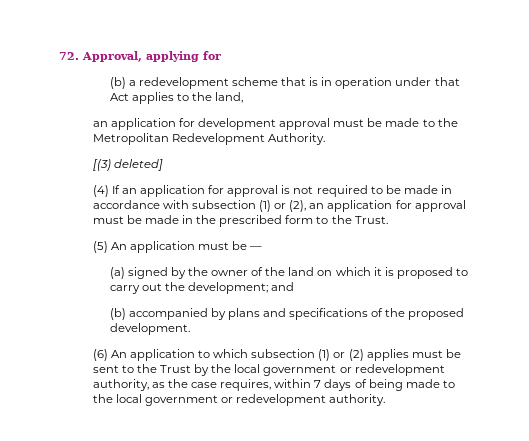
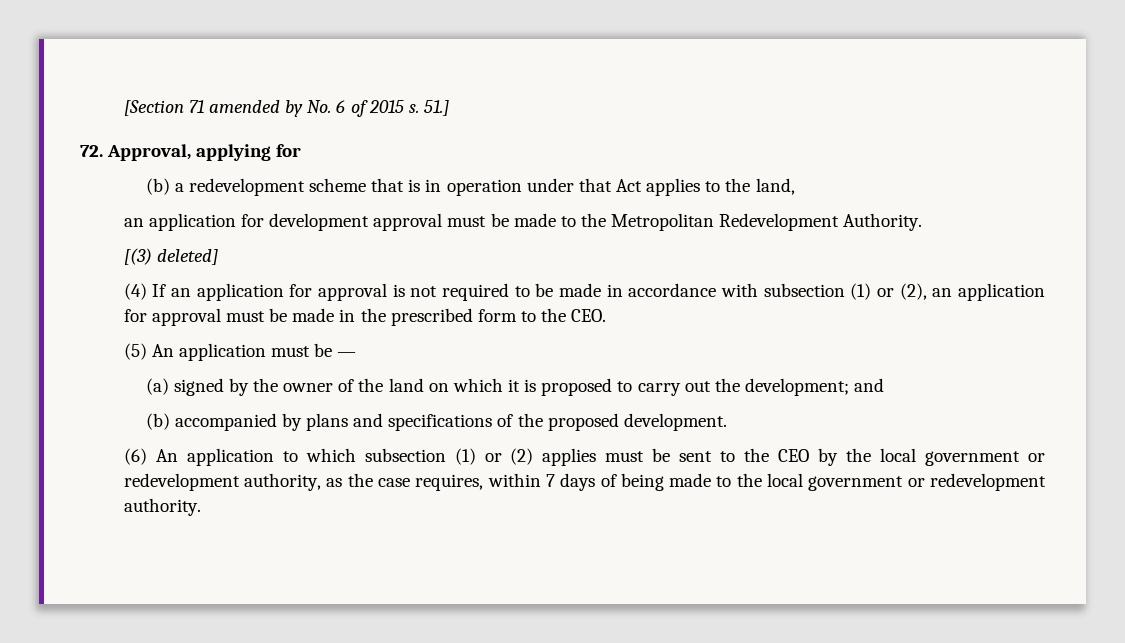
+ [Section 71 amended by No. 6 of 2015 s. 51.]
- (4) If an application for approval is not required to be made in accordance with subsection (1) or (2), an application for approval must be made in the prescribed form to the Trust.
+ (4) If an application for approval is not required to be made in accordance with subsection (1) or (2), an application for approval must be made in the prescribed form to the CEO.
- (6) An application to which subsection (1) or (2) applies must be sent to the Trust by the local government or redevelopment authority, as the case requires, within 7 days of being made to the local government or redevelopment authority.
+ (6) An application to which subsection (1) or (2) applies must be sent to the CEO by the local government or redevelopment authority, as the case requires, within 7 days of being made to the local government or redevelopment authority.

